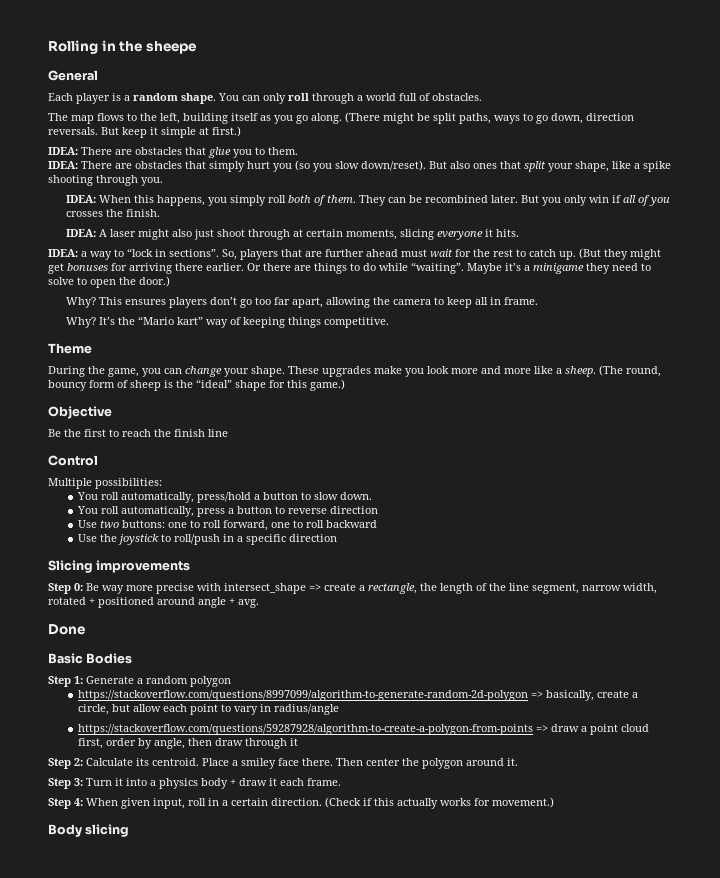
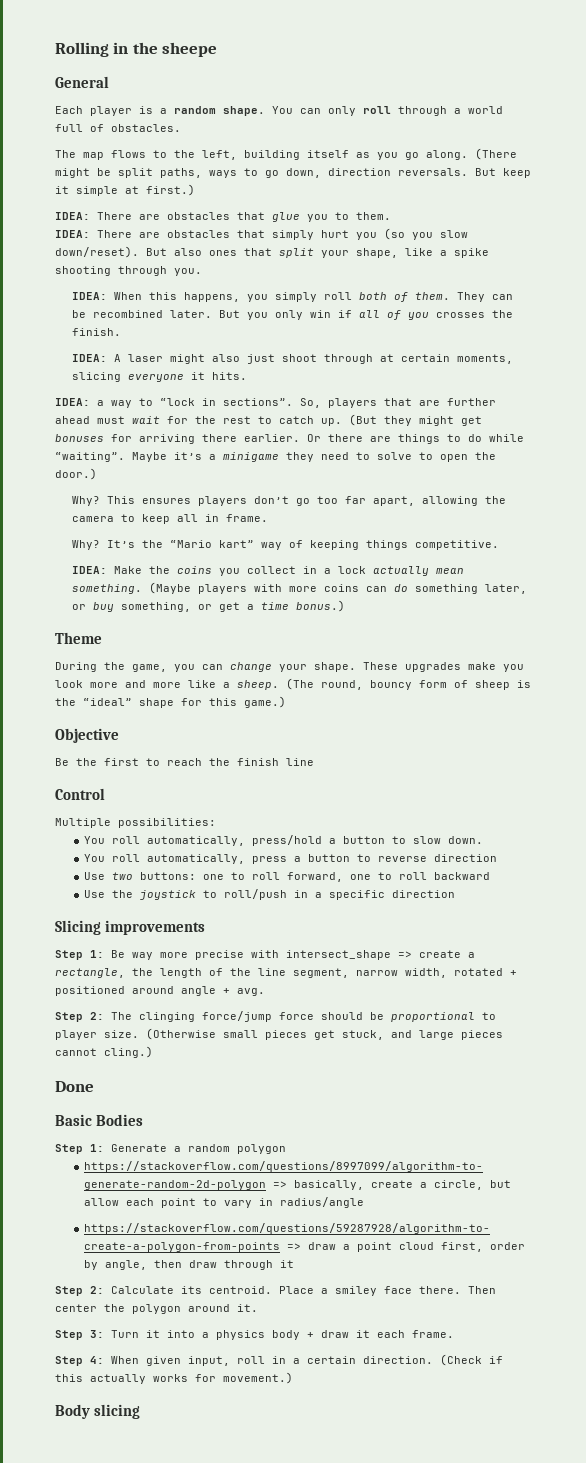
+ IDEA: Make the coins you collect in a lock actually mean something. (Maybe players with more coins can do something later, or buy something, or get a time bonus.)
- Step 0: Be way more precise with intersect_shape => create a rectangle, the length of the line segment, narrow width, rotated + positioned around angle + avg.
+ Step 1: Be way more precise with intersect_shape => create a rectangle, the length of the line segment, narrow width, rotated + positioned around angle + avg.
+ Step 2: The clinging force/jump force should be proportional to player size. (Otherwise small pieces get stuck, and large pieces cannot cling.)

